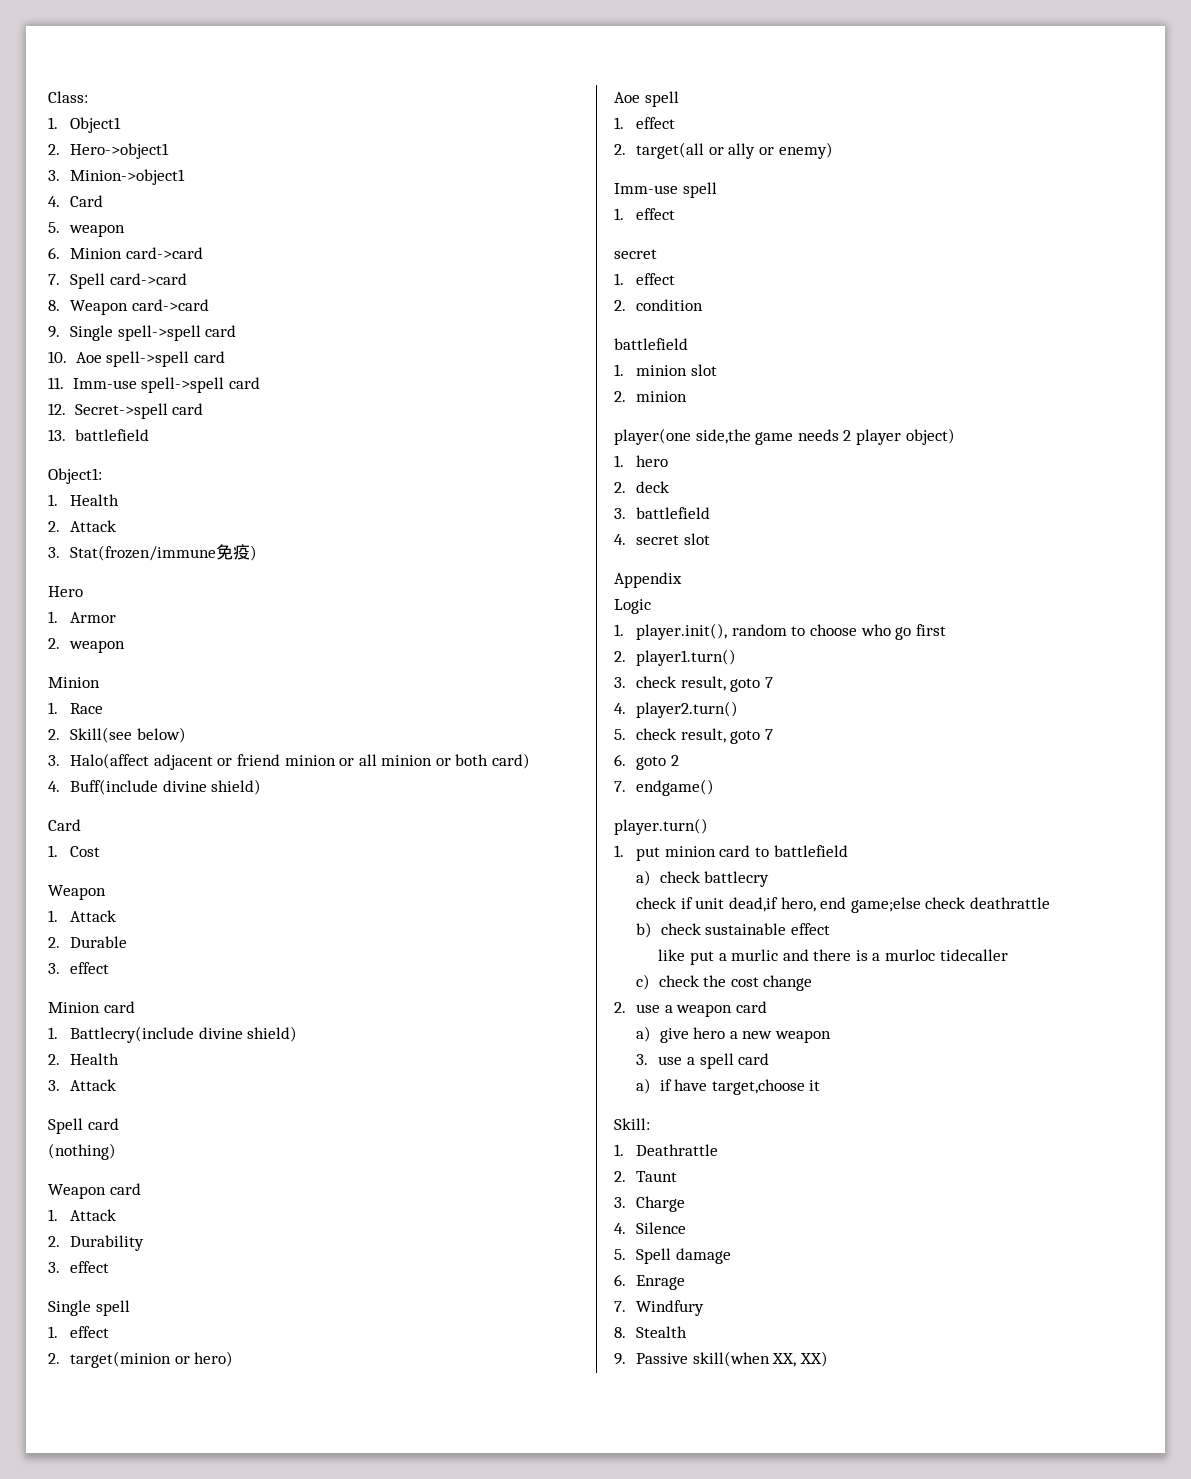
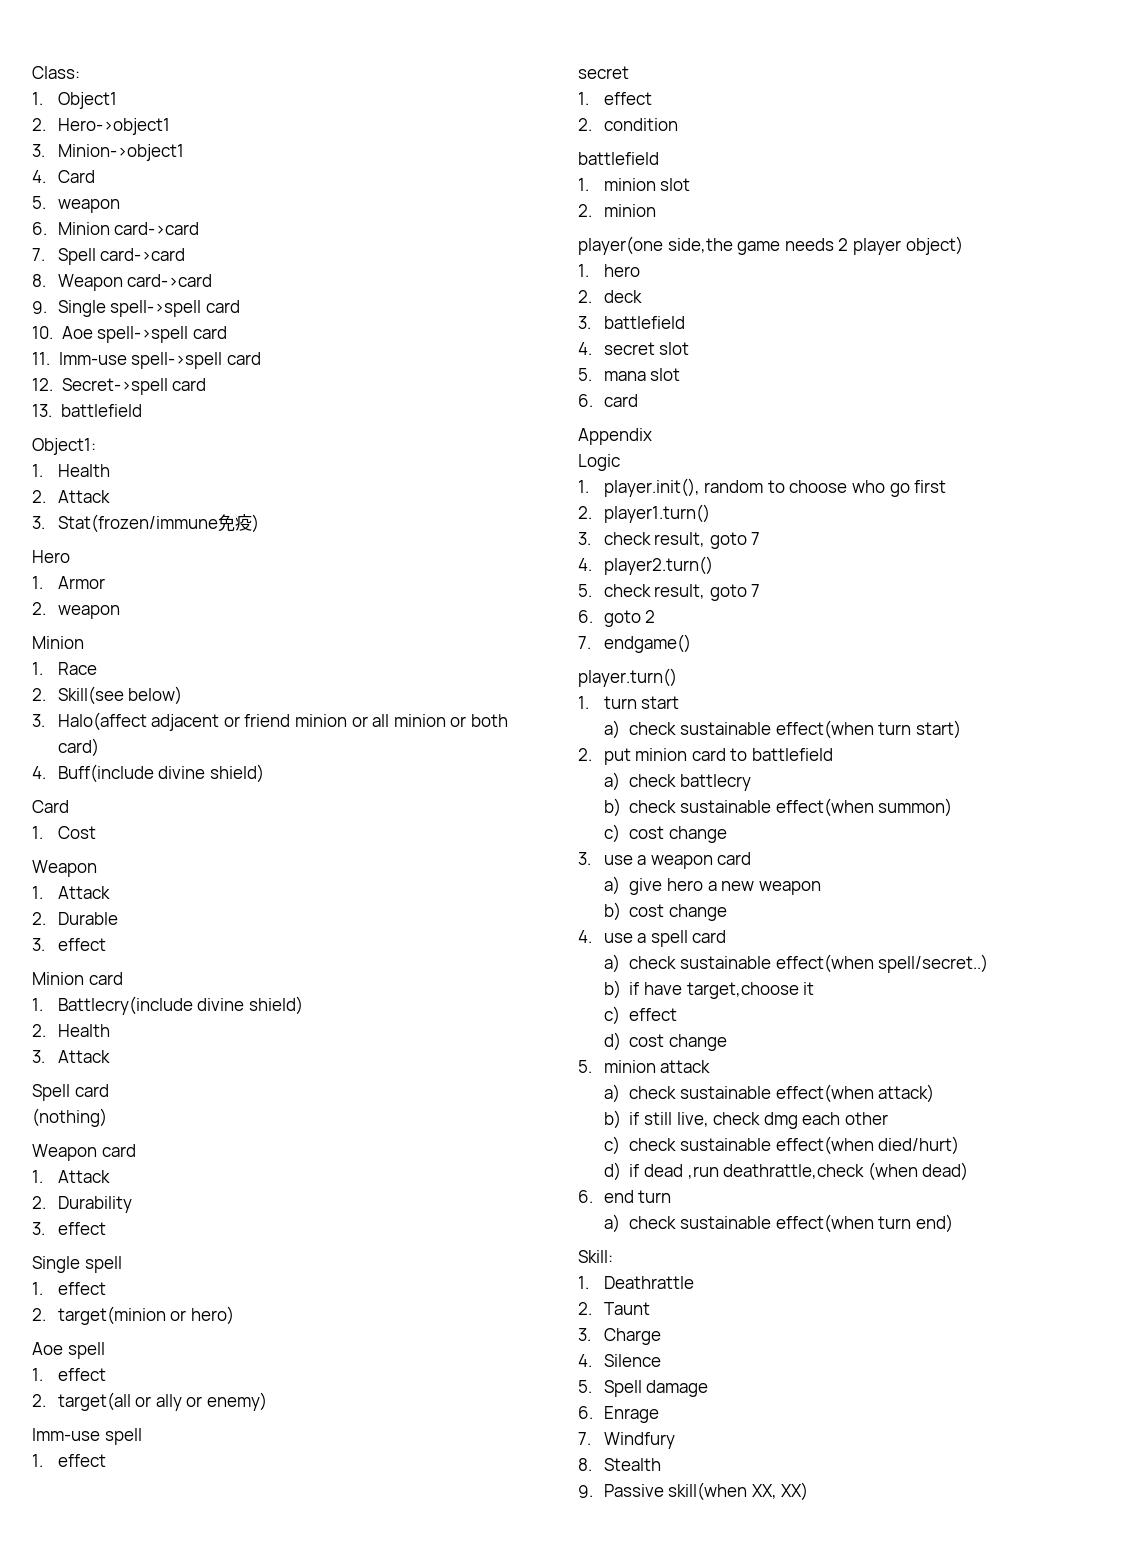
+ 5. mana slot
+ 6. card
- 1. put minion card to battlefield
+ 1. turn start
+ a) check sustainable effect(when turn start)
+ 2. put minion card to battlefield
- check if unit dead,if hero, end game;else check deathrattle
- b) check sustainable effect
- like put a murlic and there is a murloc tidecaller
- c) check the cost change
- 2. use a weapon card
+ b) check sustainable effect(when summon)
+ c) cost change
+ 3. use a weapon card
- 3. use a spell card
+ b) cost change
+ 4. use a spell card
- a) if have target,choose it
+ a) check sustainable effect(when spell/secret..)
+ b) if have target,choose it
+ c) effect
+ d) cost change
+ 5. minion attack
+ a) check sustainable effect(when attack)
+ b) if still live, check dmg each other
+ c) check sustainable effect(when died/hurt)
+ d) if dead ,run deathrattle,check (when dead)
+ 6. end turn
+ a) check sustainable effect(when turn end)

